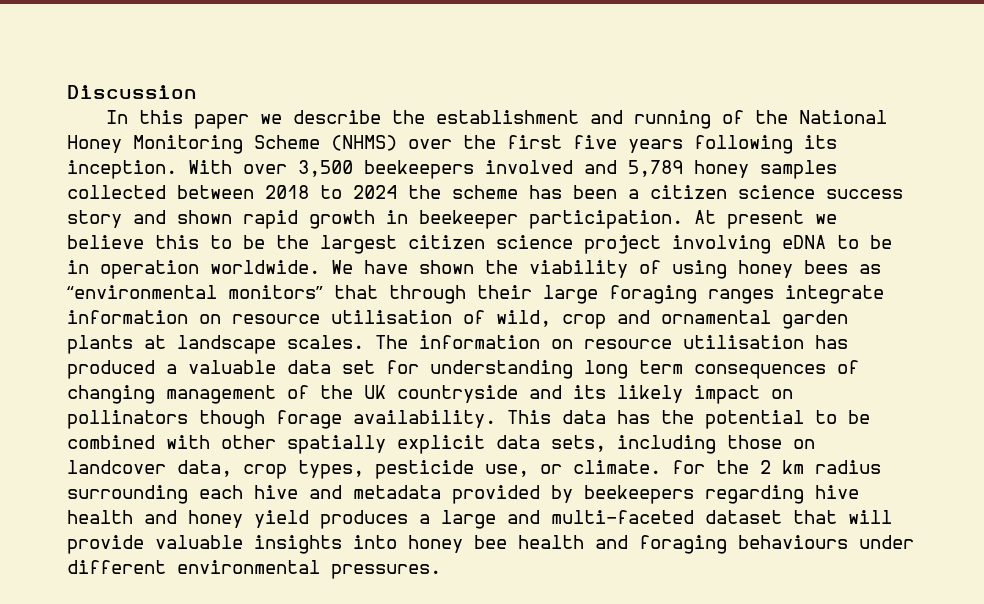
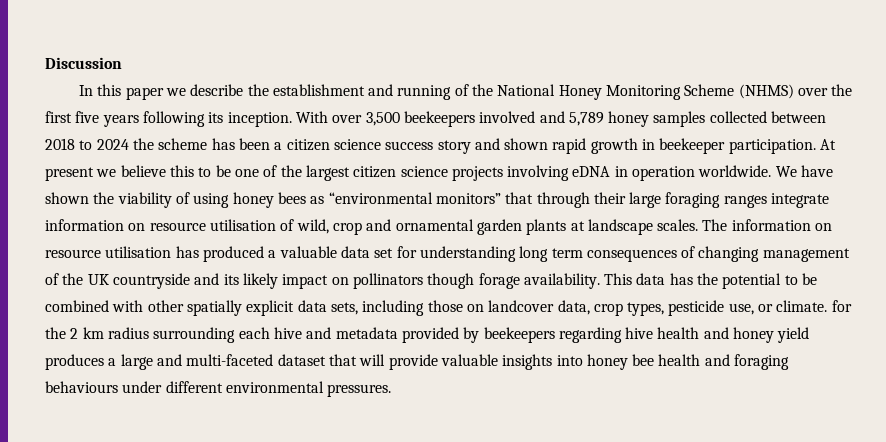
- At present we believe this to be the largest citizen science project involving eDNA to be in operation worldwide.
+ At present we believe this to be one of the largest citizen science projects involving eDNA in operation worldwide.

